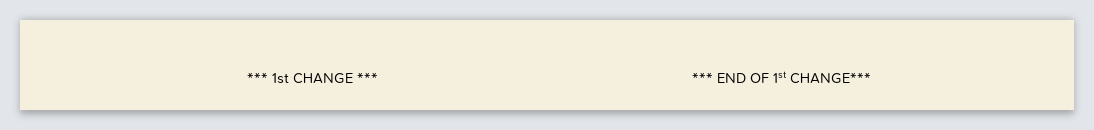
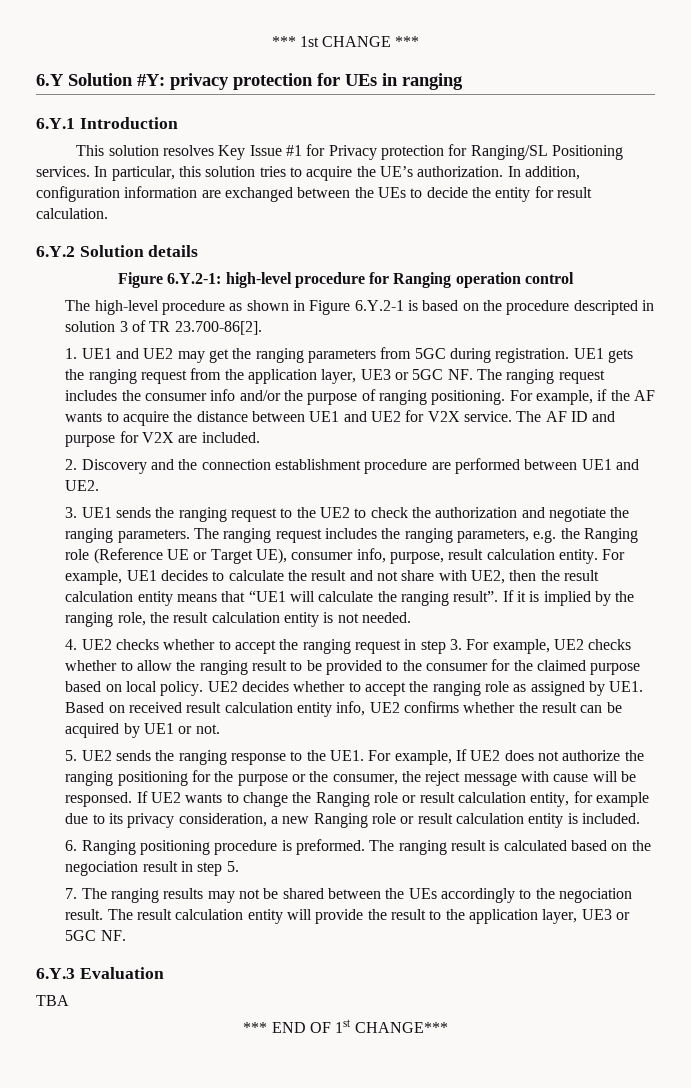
+ 6.Y Solution #Y: privacy protection for UEs in ranging
+ 6.Y.1 Introduction
+ This solution resolves Key Issue #1 for Privacy protection for Ranging/SL Positioning services. In particular, this solution tries to acquire the UE’s authorization. In addition, configuration information are exchanged between the UEs to decide the entity for result calculation.
+ 6.Y.2 Solution details
+ Figure 6.Y.2-1: high-level procedure for Ranging operation control
+ The high-level procedure as shown in Figure 6.Y.2-1 is based on the procedure descripted in solution 3 of TR 23.700-86[2].
+ 1. UE1 and UE2 may get the ranging parameters from 5GC during registration. UE1 gets the ranging request from the application layer, UE3 or 5GC NF. The ranging request includes the consumer info and/or the purpose of ranging positioning. For example, if the AF wants to acquire the distance between UE1 and UE2 for V2X service. The AF ID and purpose for V2X are included.
+ 2. Discovery and the connection establishment procedure are performed between UE1 and UE2.
+ 3. UE1 sends the ranging request to the UE2 to check the authorization and negotiate the ranging parameters. The ranging request includes the ranging parameters, e.g. the Ranging role (Reference UE or Target UE), consumer info, purpose, result calculation entity. For example, UE1 decides to calculate the result and not share with UE2, then the result calculation entity means that “UE1 will calculate the ranging result”. If it is implied by the ranging role, the result calculation entity is not needed.
+ 4. UE2 checks whether to accept the ranging request in step 3. For example, UE2 checks whether to allow the ranging result to be provided to the consumer for the claimed purpose based on local policy. UE2 decides whether to accept the ranging role as assigned by UE1. Based on received result calculation entity info, UE2 confirms whether the result can be acquired by UE1 or not.
+ 5. UE2 sends the ranging response to the UE1. For example, If UE2 does not authorize the ranging positioning for the purpose or the consumer, the reject message with cause will be responsed. If UE2 wants to change the Ranging role or result calculation entity, for example due to its privacy consideration, a new Ranging role or result calculation entity is included.
+ 6. Ranging positioning procedure is preformed. The ranging result is calculated based on the negociation result in step 5.
+ 7. The ranging results may not be shared between the UEs accordingly to the negociation result. The result calculation entity will provide the result to the application layer, UE3 or 5GC NF.
+ 6.Y.3 Evaluation
+ TBA

